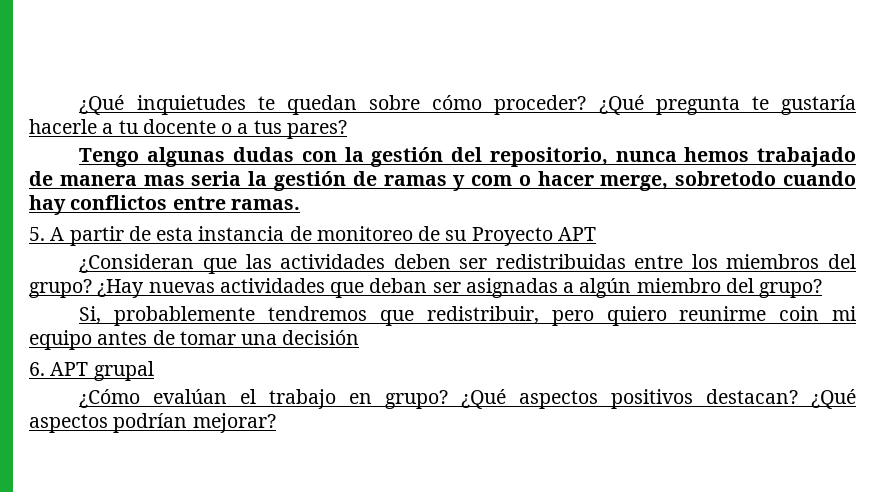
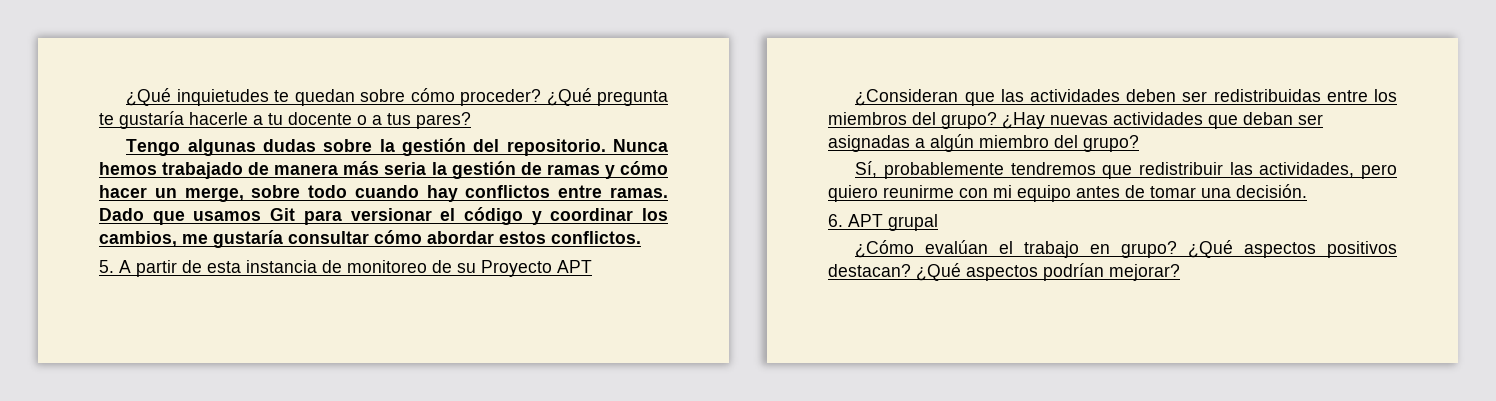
- Tengo algunas dudas con la gestión del repositorio, nunca hemos trabajado de manera mas seria la gestión de ramas y com o hacer merge, sobretodo cuando hay conflictos entre ramas.
+ Tengo algunas dudas sobre la gestión del repositorio. Nunca hemos trabajado de manera más seria la gestión de ramas y cómo hacer un merge, sobre todo cuando hay conflictos entre ramas. Dado que usamos Git para versionar el código y coordinar los cambios, me gustaría consultar cómo abordar estos conflictos.
- Si, probablemente tendremos que redistribuir, pero quiero reunirme coin mi equipo antes de tomar una decisión
+ Sí, probablemente tendremos que redistribuir las actividades, pero quiero reunirme con mi equipo antes de tomar una decisión.

